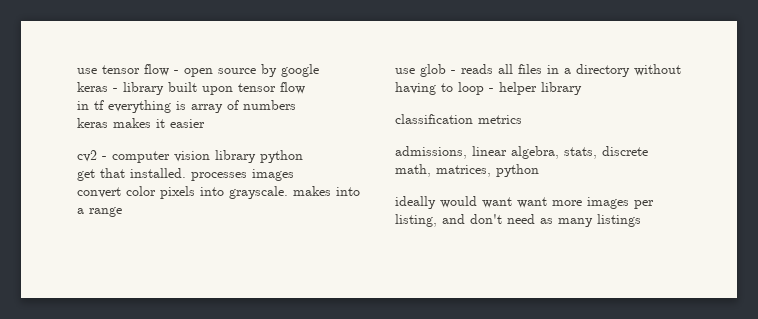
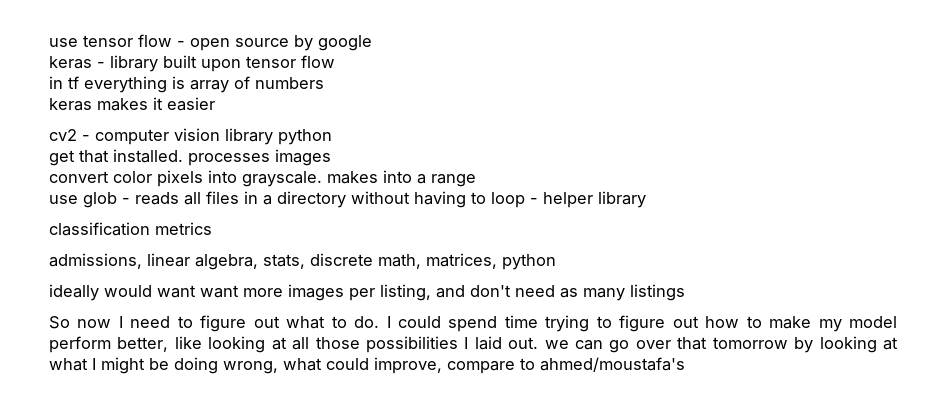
+ So now I need to figure out what to do. I could spend time trying to figure out how to make my model perform better, like looking at all those possibilities I laid out. we can go over that tomorrow by looking at what I might be doing wrong, what could improve, compare to ahmed/moustafa's

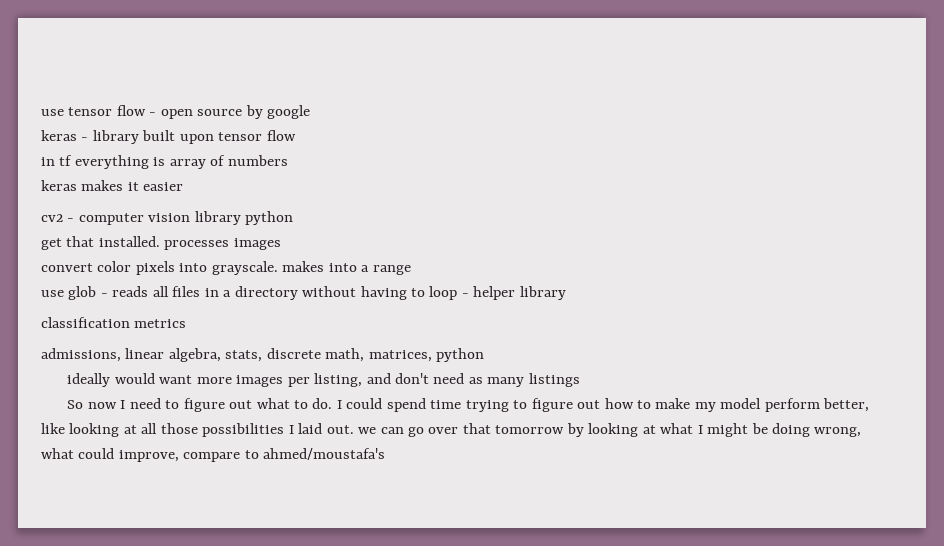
- ideally would want want more images per listing, and don't need as many listings
+ ideally would want more images per listing, and don't need as many listings

